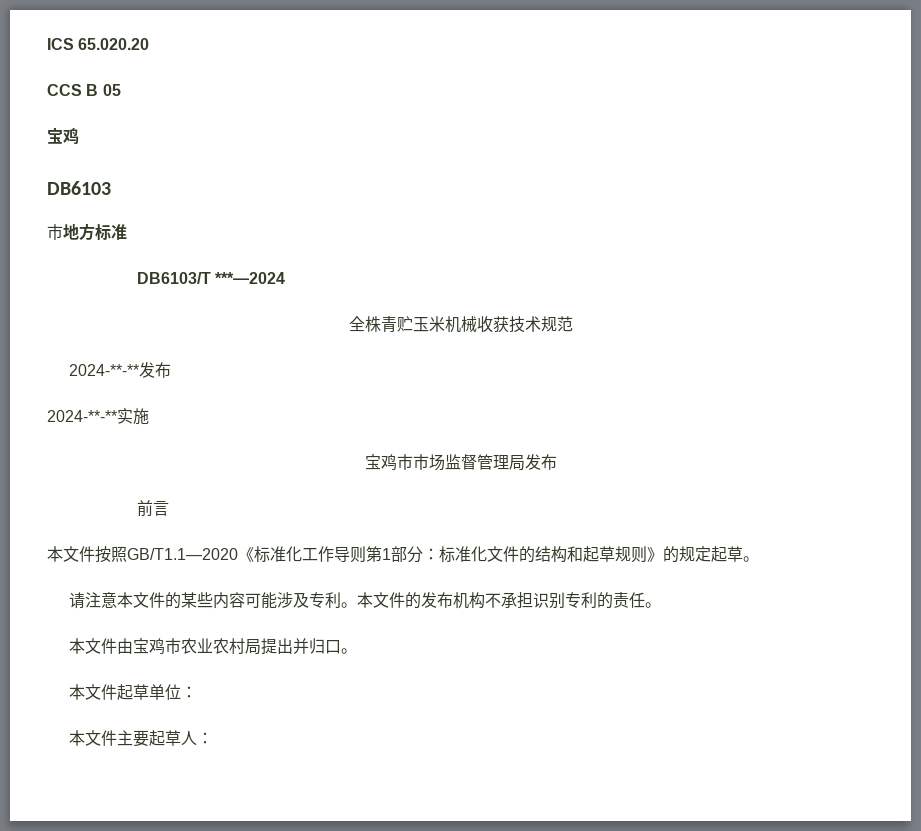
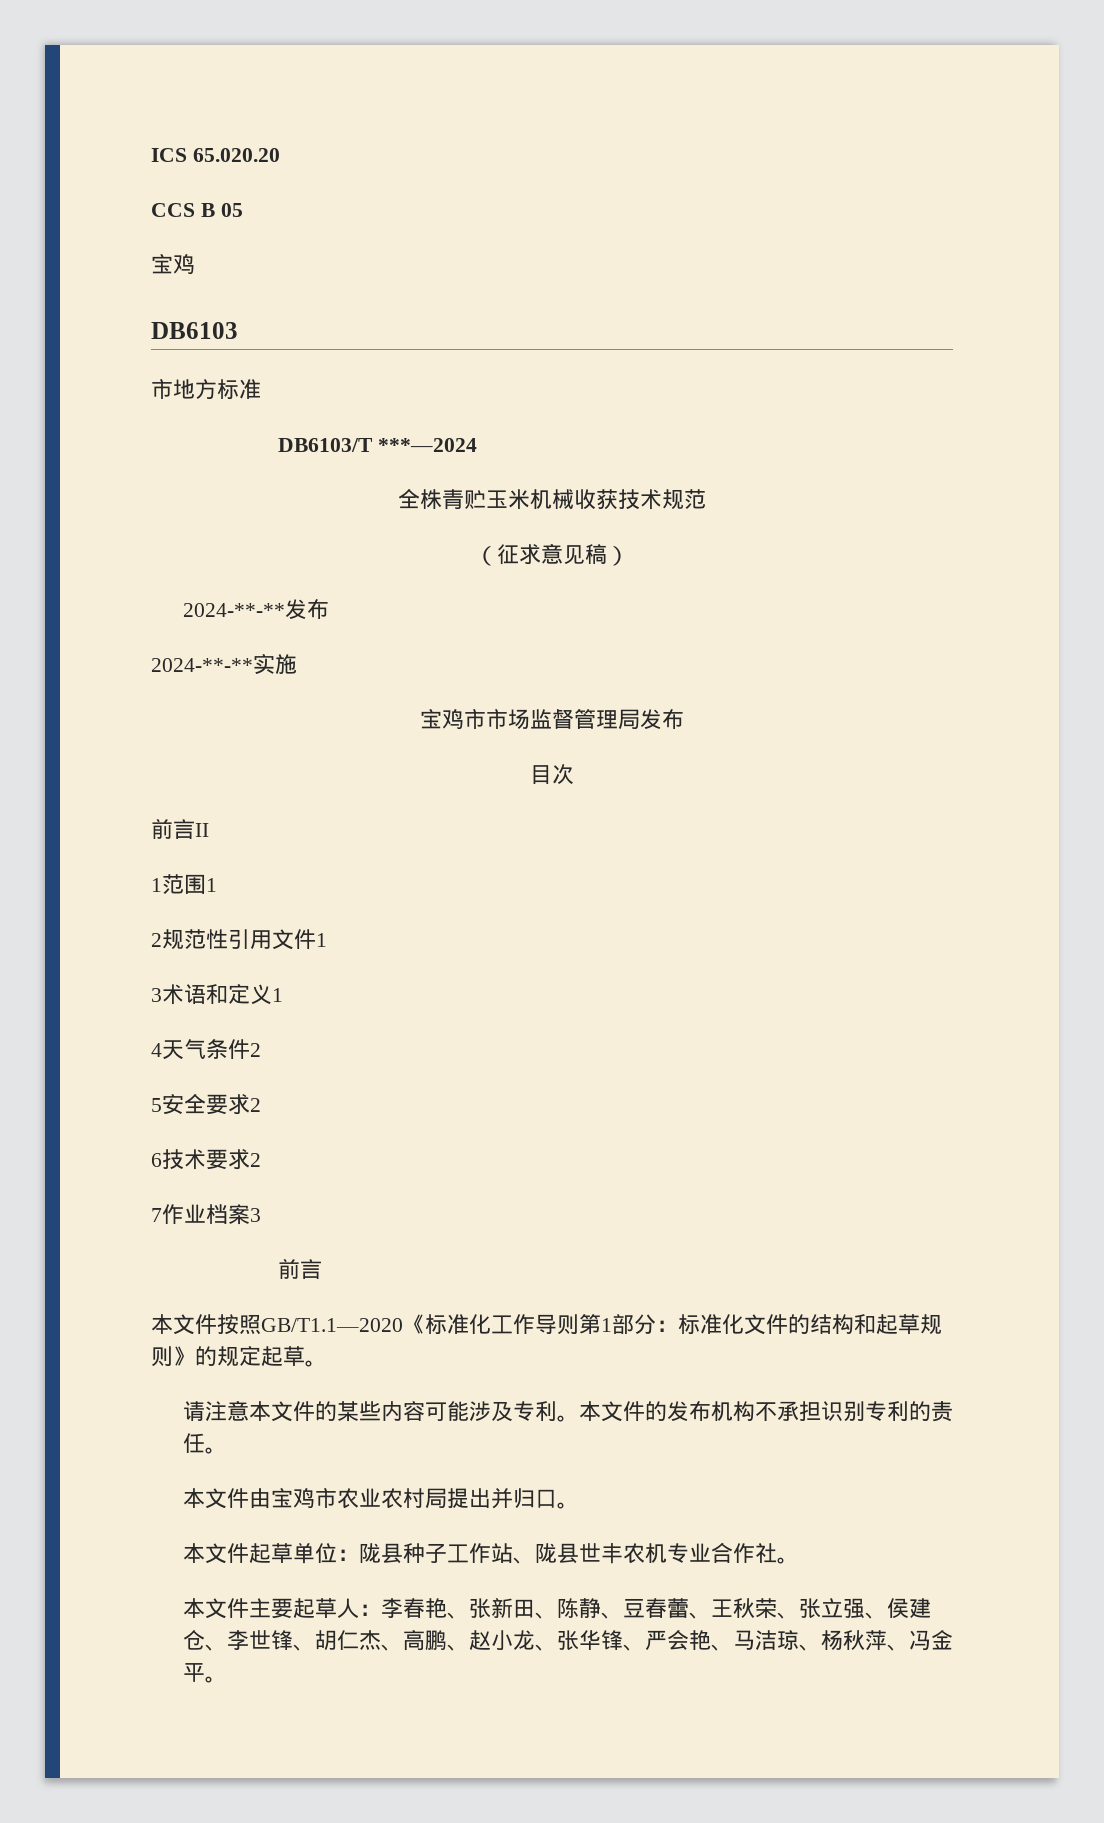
+ （征求意见稿）
+ 目次
+ 前言II
+ 1范围1
+ 2规范性引用文件1
+ 3术语和定义1
+ 4天气条件2
+ 5安全要求2
+ 6技术要求2
+ 7作业档案3
- 本文件起草单位：
+ 本文件起草单位：陇县种子工作站、陇县世丰农机专业合作社。
- 本文件主要起草人：
+ 本文件主要起草人：李春艳、张新田、陈静、豆春蕾、王秋荣、张立强、侯建仓、李世锋、胡仁杰、高鹏、赵小龙、张华锋、严会艳、马洁琼、杨秋萍、冯金平。

